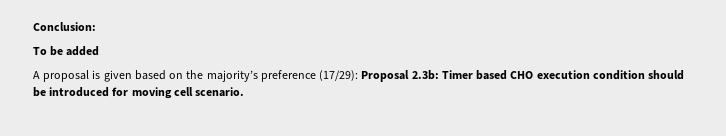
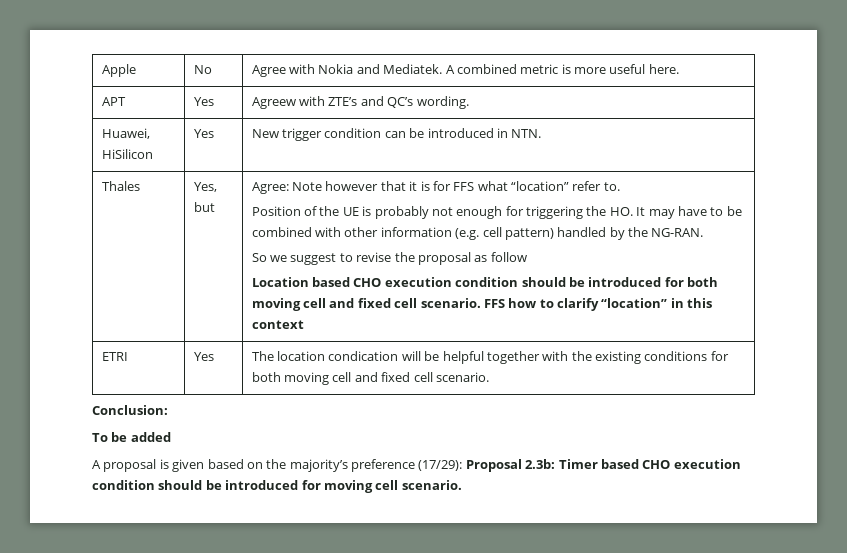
+ Apple | No | Agree with Nokia and Mediatek. A combined metric is more useful here.
+ APT | Yes | Agreew with ZTE’s and QC’s wording.
+ Huawei, HiSilicon | Yes | New trigger condition can be introduced in NTN.
+ Thales | Yes, but | Agree: Note however that it is for FFS what “location” refer to.
+ Position of the UE is probably not enough for triggering the HO. It may have to be combined with other information (e.g. cell pattern) handled by the NG-RAN.
+ So we suggest to revise the proposal as follow
+ Location based CHO execution condition should be introduced for both moving cell and fixed cell scenario. FFS how to clarify “location” in this context
+ ETRI | Yes | The location condication will be helpful together with the existing conditions for both moving cell and fixed cell scenario.

